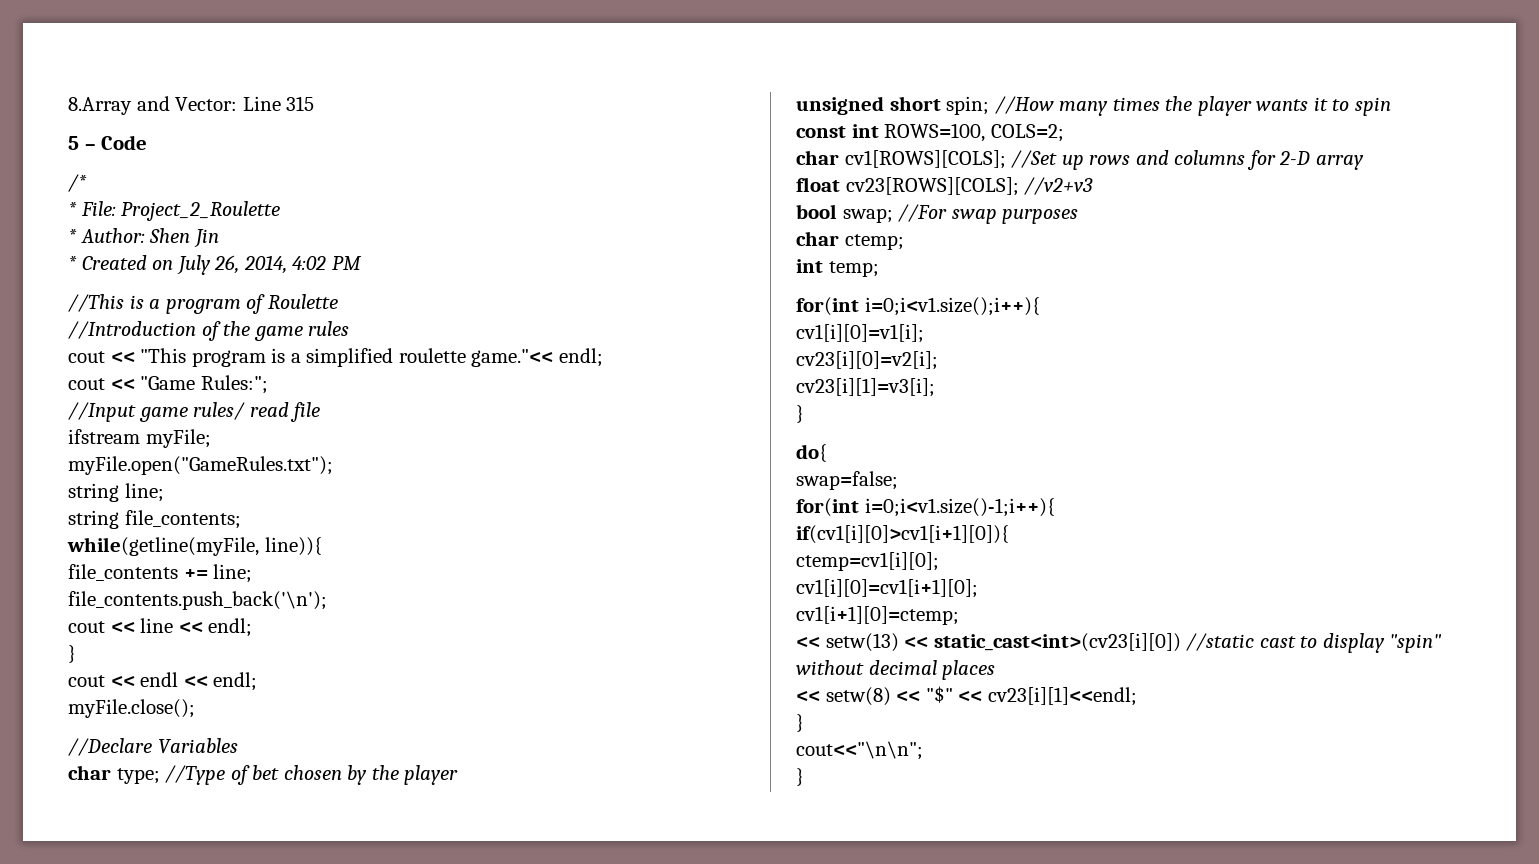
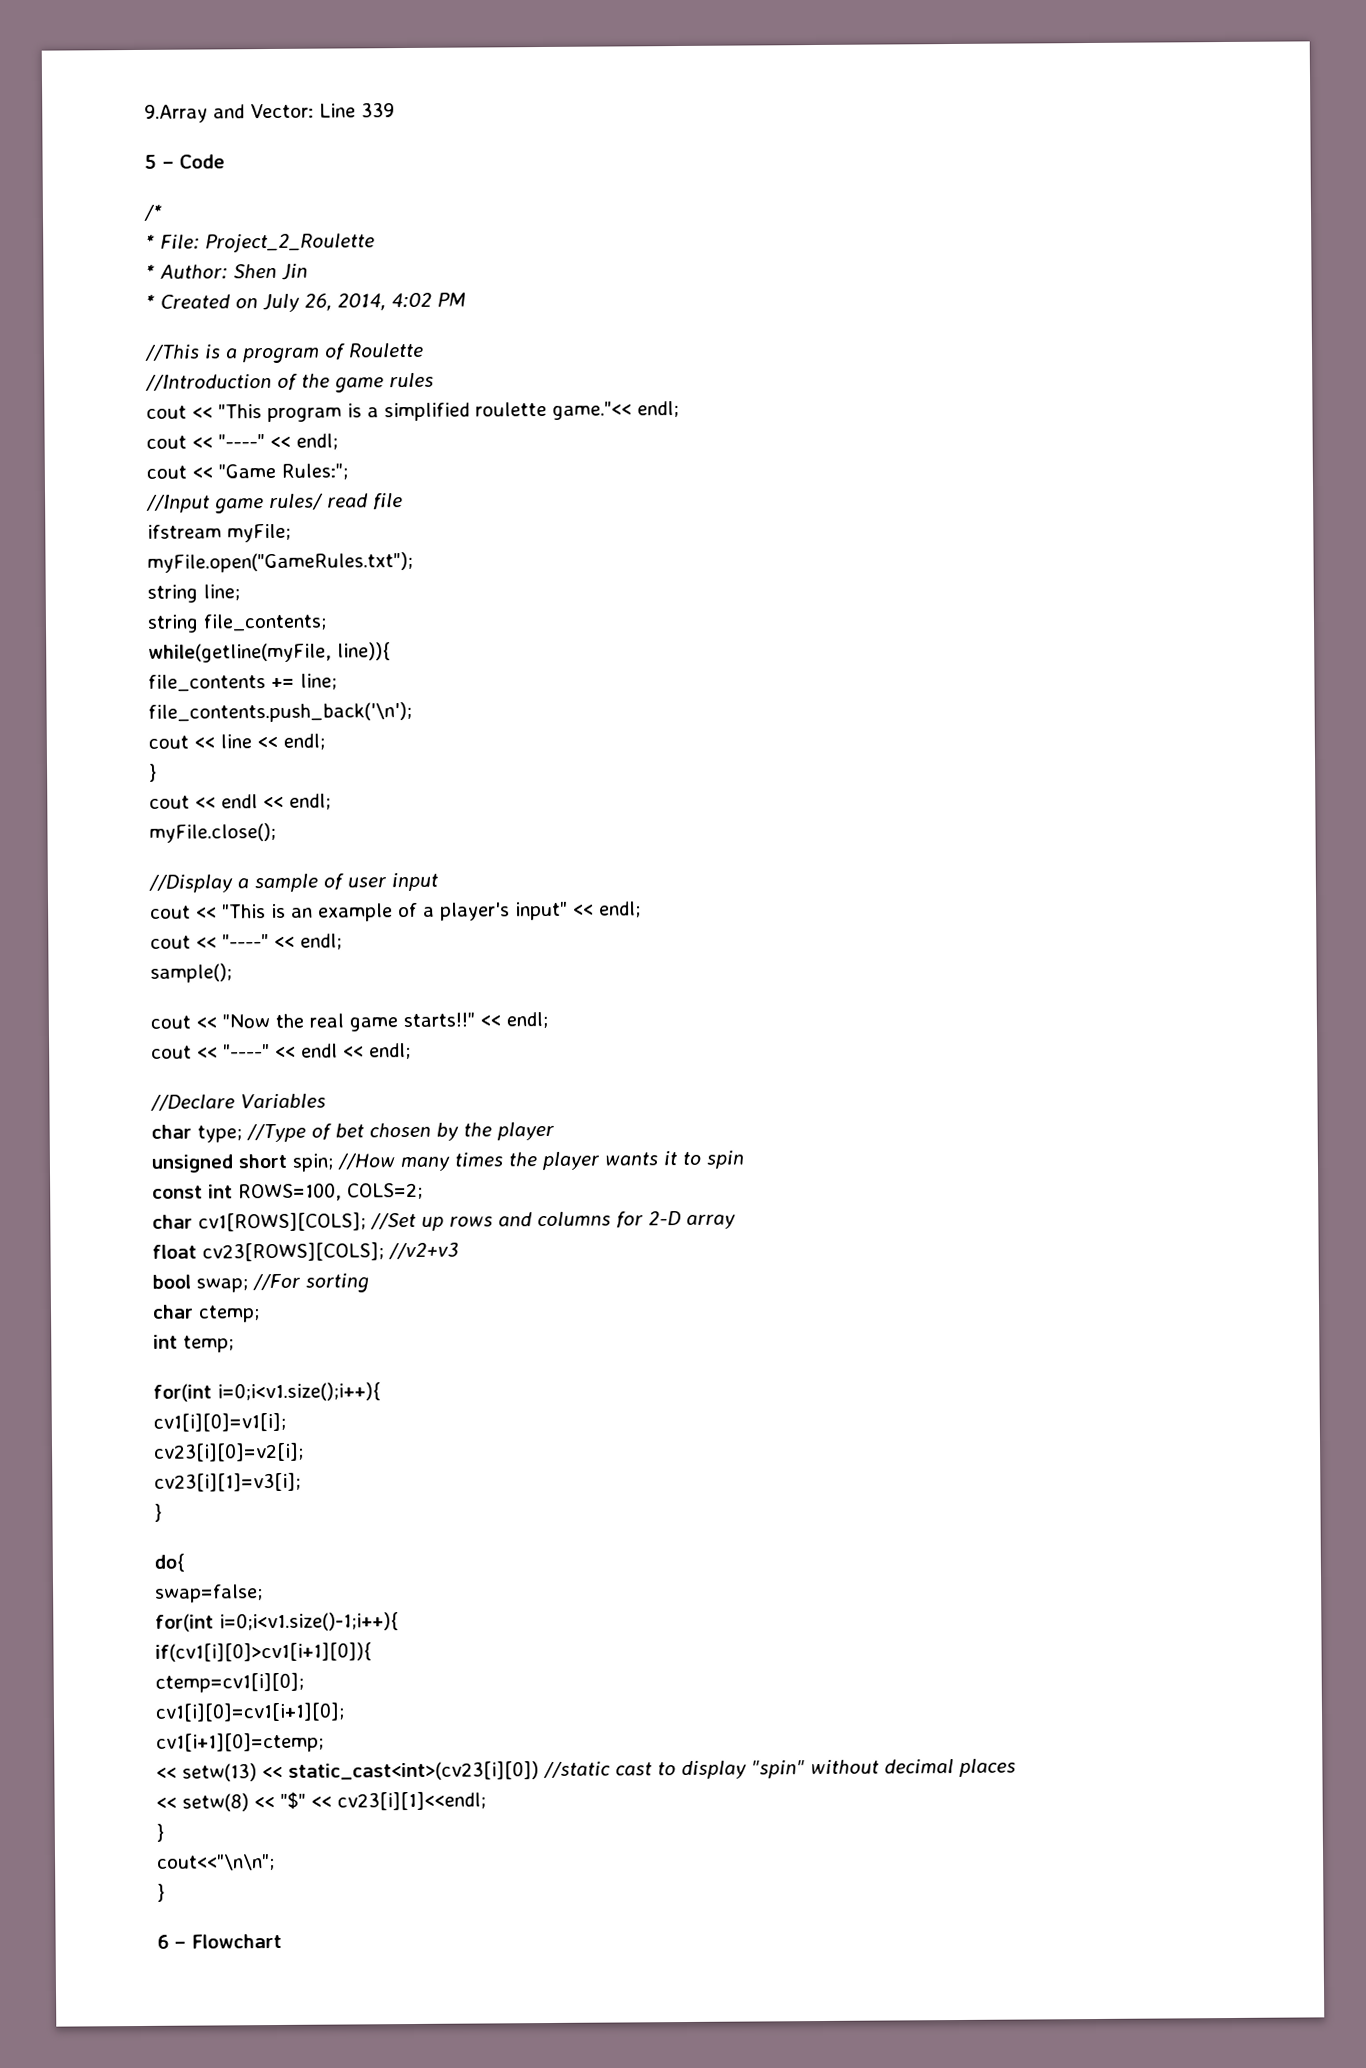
- 8.Array and Vector: Line 315
+ 9.Array and Vector: Line 339
  cout << "This program is a simplified roulette game."<< endl;
+ cout << "----" << endl;
+ //Display a sample of user input
+ cout << "This is an example of a player's input" << endl;
+ cout << "----" << endl;
+ sample();
+ cout << "Now the real game starts!!" << endl;
+ cout << "----" << endl << endl;
- bool swap; //For swap purposes
+ bool swap; //For sorting
+ 6 – Flowchart

